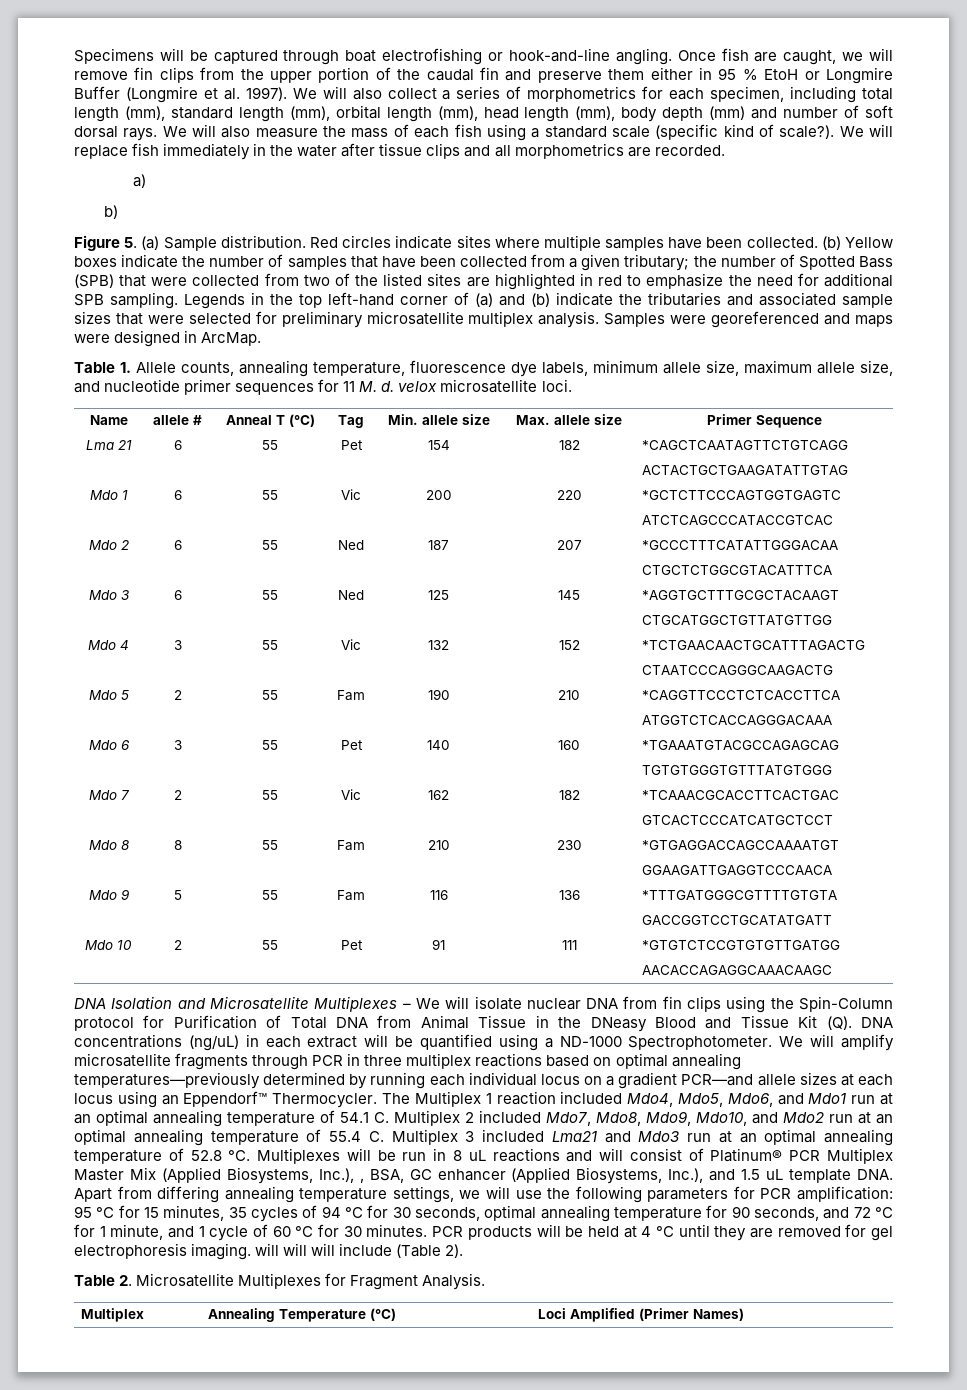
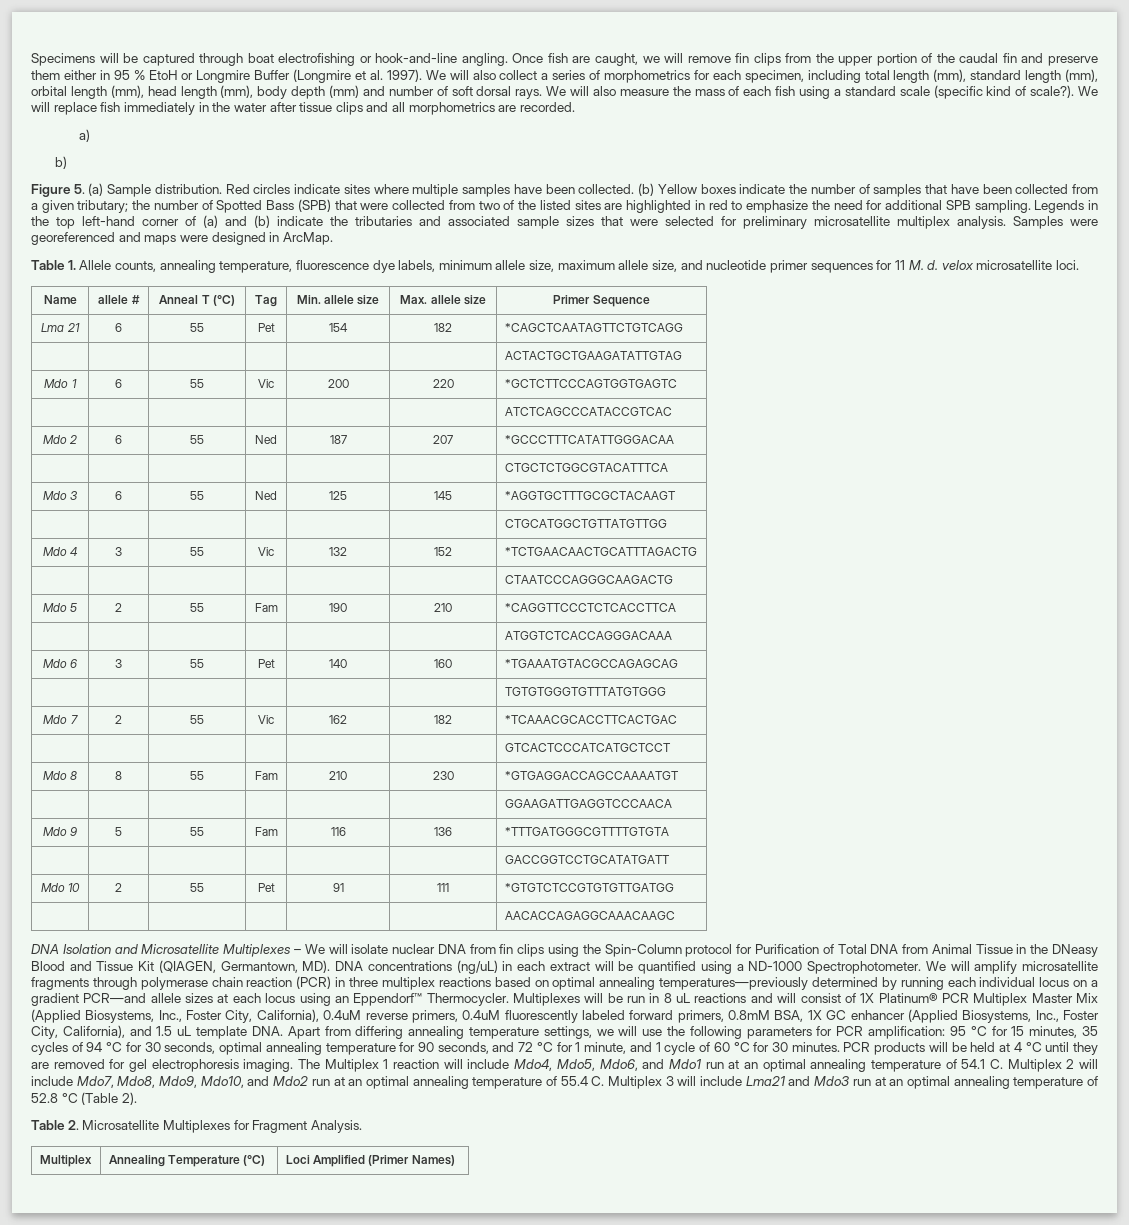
- DNA Isolation and Microsatellite Multiplexes – We will isolate nuclear DNA from fin clips using the Spin-Column protocol for Purification of Total DNA from Animal Tissue in the DNeasy Blood and Tissue Kit (Q). DNA concentrations (ng/uL) in each extract will be quantified using a ND-1000 Spectrophotometer.
+ DNA Isolation and Microsatellite Multiplexes – We will isolate nuclear DNA from fin clips using the Spin-Column protocol for Purification of Total DNA from Animal Tissue in the DNeasy Blood and Tissue Kit (QIAGEN, Germantown, MD). DNA concentrations (ng/uL) in each extract will be quantified using a ND-1000 Spectrophotometer.
- We will amplify microsatellite fragments through PCR in three multiplex reactions based on optimal annealing temperatures—previously determined by running each individual locus on a gradient PCR—and allele sizes at each locus using an Eppendorf™ Thermocycler.
+ We will amplify microsatellite fragments through polymerase chain reaction (PCR) in three multiplex reactions based on optimal annealing temperatures—previously determined by running each individual locus on a gradient PCR—and allele sizes at each locus using an Eppendorf™ Thermocycler.
- The Multiplex 1 reaction included Mdo4, Mdo5, Mdo6, and Mdo1 run at an optimal annealing temperature of 54.1 C. Multiplex 2 included Mdo7, Mdo8, Mdo9, Mdo10, and Mdo2 run at an optimal annealing temperature of 55.4 C. Multiplex 3 included Lma21 and Mdo3 run at an optimal annealing temperature of 52.8 °C.
- Multiplexes will be run in 8 uL reactions and will consist of Platinum® PCR Multiplex Master Mix (Applied Biosystems, Inc.), , BSA, GC enhancer (Applied Biosystems, Inc.), and 1.5 uL template DNA. Apart from differing annealing temperature settings, we will use the following parameters for PCR amplification:
+ Multiplexes will be run in 8 uL reactions and will consist of 1X Platinum® PCR Multiplex Master Mix (Applied Biosystems, Inc., Foster City, California), 0.4uM reverse primers, 0.4uM fluorescently labeled forward primers, 0.8mM BSA, 1X GC enhancer (Applied Biosystems, Inc., Foster City, California), and 1.5 uL template DNA. Apart from differing annealing temperature settings, we will use the following parameters for PCR amplification:
- PCR products will be held at 4 °C until they are removed for gel electrophoresis imaging. will will will include (Table 2).
+ PCR products will be held at 4 °C until they are removed for gel electrophoresis imaging. The Multiplex 1 reaction will include Mdo4, Mdo5, Mdo6, and Mdo1 run at an optimal annealing temperature of 54.1 C. Multiplex 2 will include Mdo7, Mdo8, Mdo9, Mdo10, and Mdo2 run at an optimal annealing temperature of 55.4 C. Multiplex 3 will include Lma21 and Mdo3 run at an optimal annealing temperature of 52.8 °C (Table 2).

